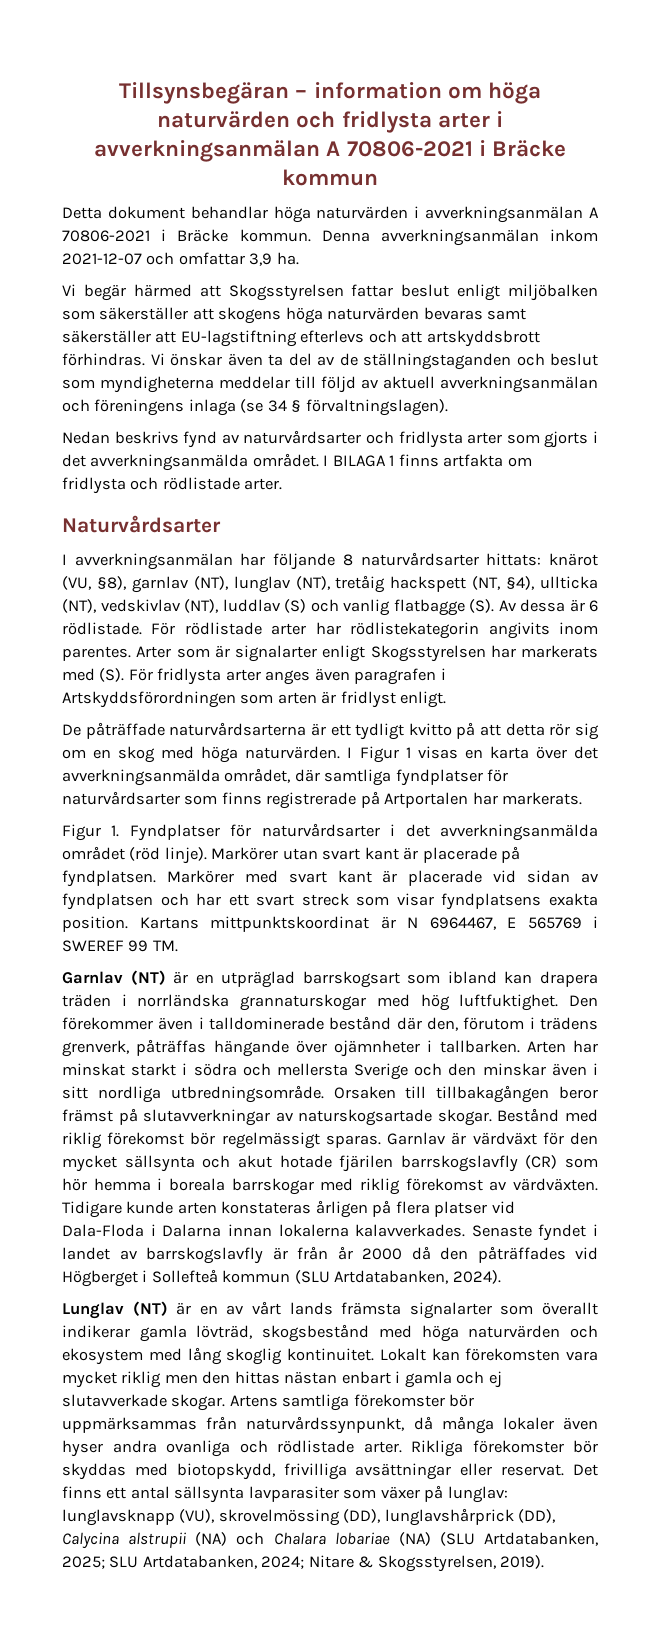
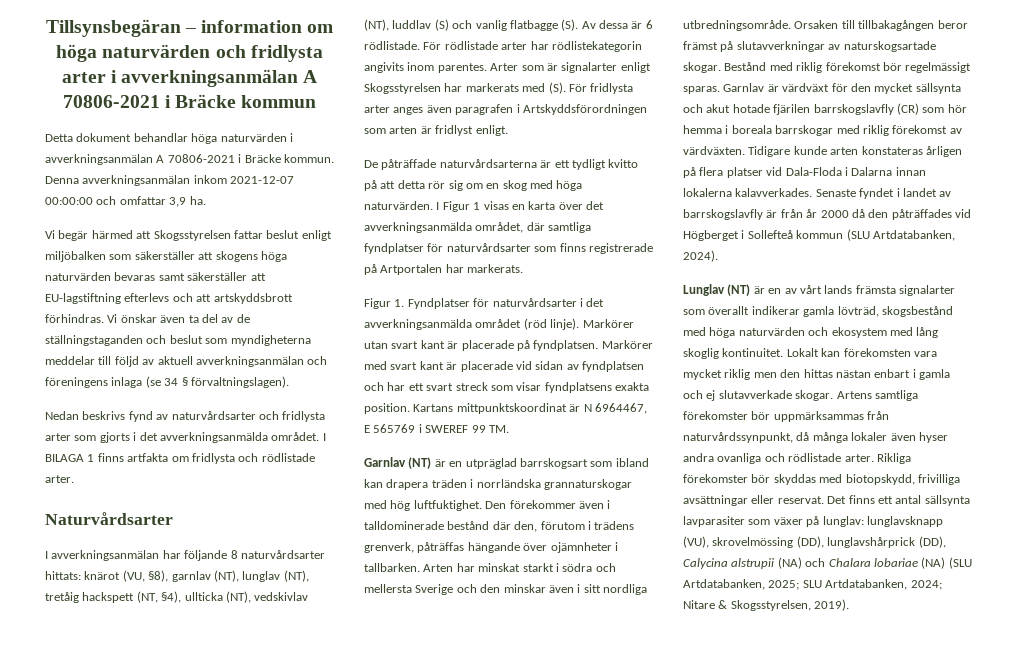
- Denna avverkningsanmälan inkom 2021-12-07 och omfattar 3,9 ha.
+ Denna avverkningsanmälan inkom 2021-12-07 00:00:00 och omfattar 3,9 ha.

